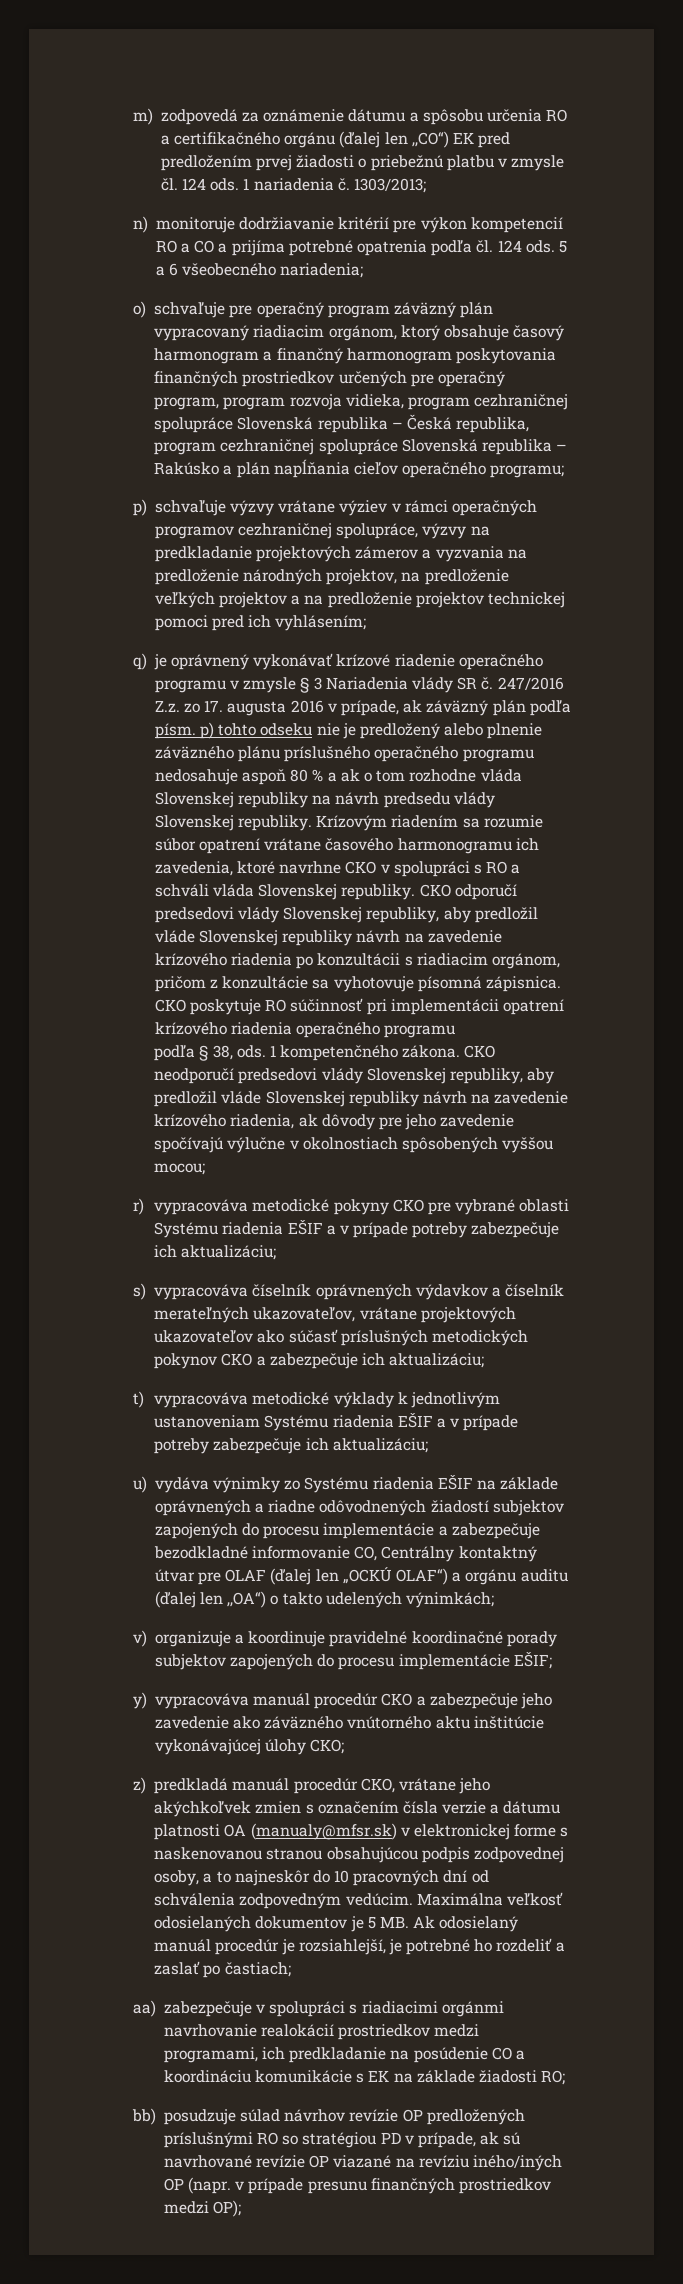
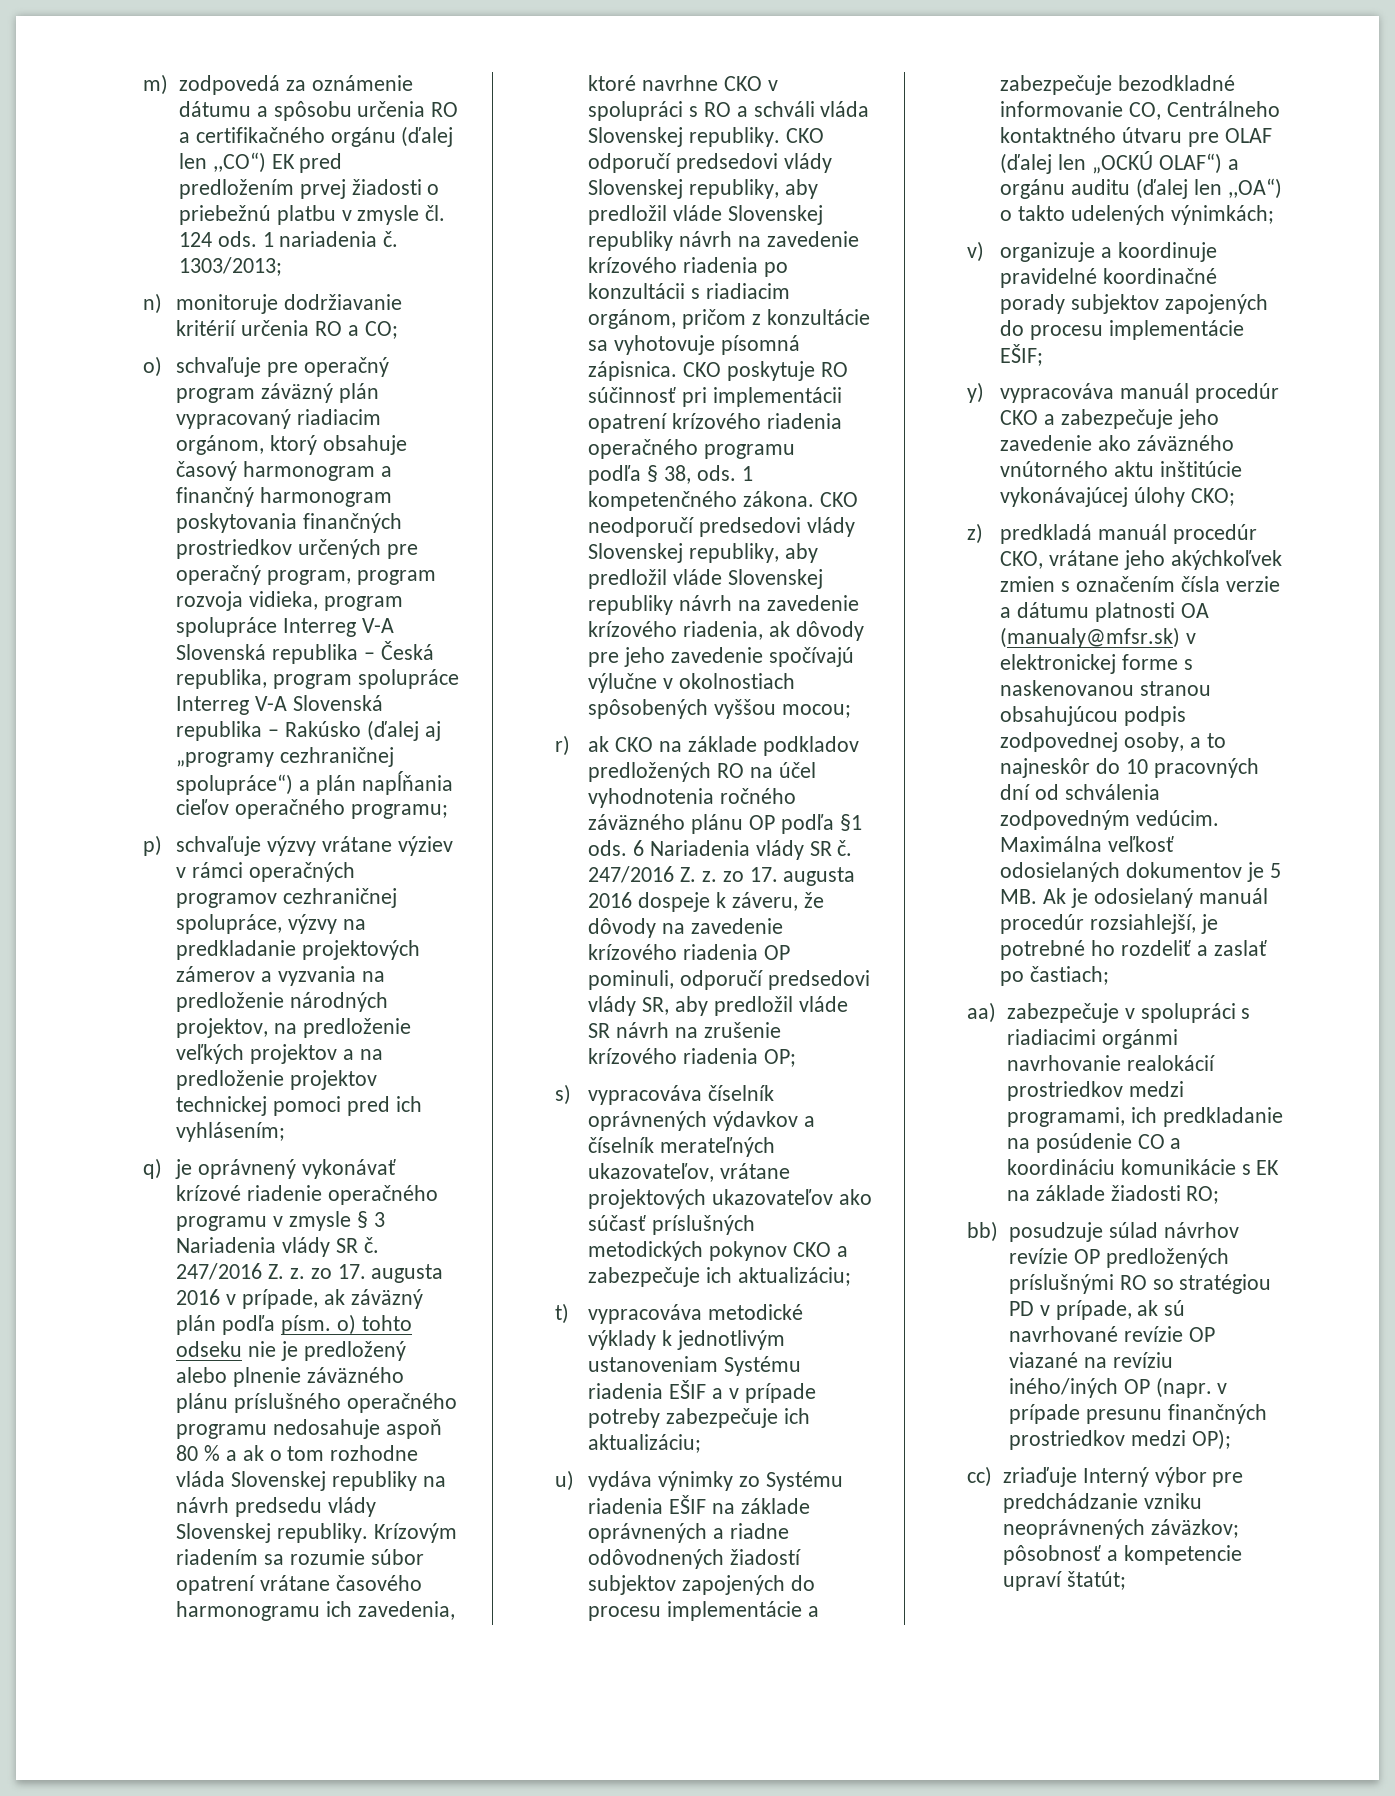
- n) monitoruje dodržiavanie kritérií pre výkon kompetencií RO a CO a prijíma potrebné opatrenia podľa čl. 124 ods. 5 a 6 všeobecného nariadenia;
+ n) monitoruje dodržiavanie kritérií určenia RO a CO;
- o) schvaľuje pre operačný program záväzný plán vypracovaný riadiacim orgánom, ktorý obsahuje časový harmonogram a finančný harmonogram poskytovania finančných prostriedkov určených pre operačný program, program rozvoja vidieka, program cezhraničnej spolupráce Slovenská republika – Česká republika, program cezhraničnej spolupráce Slovenská republika – Rakúsko a plán napĺňania cieľov operačného programu;
+ o) schvaľuje pre operačný program záväzný plán vypracovaný riadiacim orgánom, ktorý obsahuje časový harmonogram a finančný harmonogram poskytovania finančných prostriedkov určených pre operačný program, program rozvoja vidieka, program spolupráce Interreg V-A Slovenská republika – Česká republika, program spolupráce Interreg V-A Slovenská republika – Rakúsko (ďalej aj „programy cezhraničnej spolupráce“) a plán napĺňania cieľov operačného programu;
- 247/2016 Z.z. zo 17. augusta 2016 v prípade, ak záväzný plán podľa písm. p) tohto odseku nie je predložený alebo plnenie záväzného plánu príslušného operačného programu nedosahuje aspoň 80 % a ak o tom rozhodne vláda Slovenskej republiky na návrh predsedu vlády Slovenskej republiky.
+ 247/2016 Z. z. zo 17. augusta 2016 v prípade, ak záväzný plán podľa písm. o) tohto odseku nie je predložený alebo plnenie záväzného plánu príslušného operačného programu nedosahuje aspoň 80 % a ak o tom rozhodne vláda Slovenskej republiky na návrh predsedu vlády Slovenskej republiky.
- r) vypracováva metodické pokyny CKO pre vybrané oblasti Systému riadenia EŠIF a v prípade potreby zabezpečuje ich aktualizáciu;
+ r) ak CKO na základe podkladov predložených RO na účel vyhodnotenia ročného záväzného plánu OP podľa §1 ods. 6 Nariadenia vlády SR č. 247/2016 Z. z. zo 17. augusta 2016 dospeje k záveru, že dôvody na zavedenie krízového riadenia OP pominuli, odporučí predsedovi vlády SR, aby predložil vláde SR návrh na zrušenie krízového riadenia OP;
- u) vydáva výnimky zo Systému riadenia EŠIF na základe oprávnených a riadne odôvodnených žiadostí subjektov zapojených do procesu implementácie a zabezpečuje bezodkladné informovanie CO, Centrálny kontaktný útvar pre OLAF (ďalej len „OCKÚ OLAF“) a orgánu auditu (ďalej len ,,OA“) o takto udelených výnimkách;
+ u) vydáva výnimky zo Systému riadenia EŠIF na základe oprávnených a riadne odôvodnených žiadostí subjektov zapojených do procesu implementácie a zabezpečuje bezodkladné informovanie CO, Centrálneho kontaktného útvaru pre OLAF (ďalej len „OCKÚ OLAF“) a orgánu auditu (ďalej len ,,OA“) o takto udelených výnimkách;
- Maximálna veľkosť odosielaných dokumentov je 5 MB. Ak odosielaný manuál procedúr je rozsiahlejší, je potrebné ho rozdeliť a zaslať po častiach;
+ Maximálna veľkosť odosielaných dokumentov je 5 MB. Ak je odosielaný manuál procedúr rozsiahlejší, je potrebné ho rozdeliť a zaslať po častiach;
+ cc) zriaďuje Interný výbor pre predchádzanie vzniku neoprávnených záväzkov; pôsobnosť a kompetencie upraví štatút;

